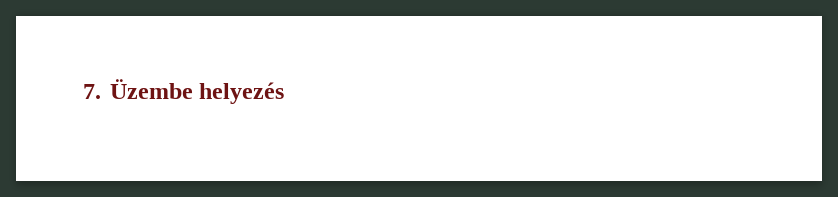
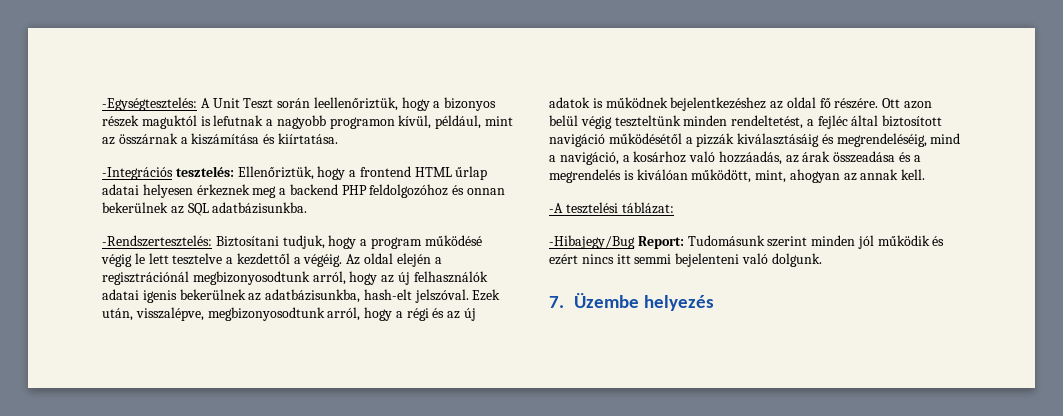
+ -Egységtesztelés: A Unit Teszt során leellenőriztük, hogy a bizonyos részek maguktól is lefutnak a nagyobb programon kívül, például, mint az összárnak a kiszámítása és kiírtatása.
+ -Integrációs tesztelés: Ellenőriztük, hogy a frontend HTML űrlap adatai helyesen érkeznek meg a backend PHP feldolgozóhoz és onnan bekerülnek az SQL adatbázisunkba.
+ -Rendszertesztelés: Biztosítani tudjuk, hogy a program működésé végig le lett tesztelve a kezdettől a végéig. Az oldal elején a regisztrációnál megbizonyosodtunk arról, hogy az új felhasználók adatai igenis bekerülnek az adatbázisunkba, hash-elt jelszóval. Ezek után, visszalépve, megbizonyosodtunk arról, hogy a régi és az új adatok is működnek bejelentkezéshez az oldal fő részére. Ott azon belül végig teszteltünk minden rendeltetést, a fejléc által biztosított navigáció működésétől a pizzák kiválasztásáig és megrendeléséig, mind a navigáció, a kosárhoz való hozzáadás, az árak összeadása és a megrendelés is kiválóan működött, mint, ahogyan az annak kell.
+ -A tesztelési táblázat:
+ -Hibajegy/Bug Report: Tudomásunk szerint minden jól működik és ezért nincs itt semmi bejelenteni való dolgunk.

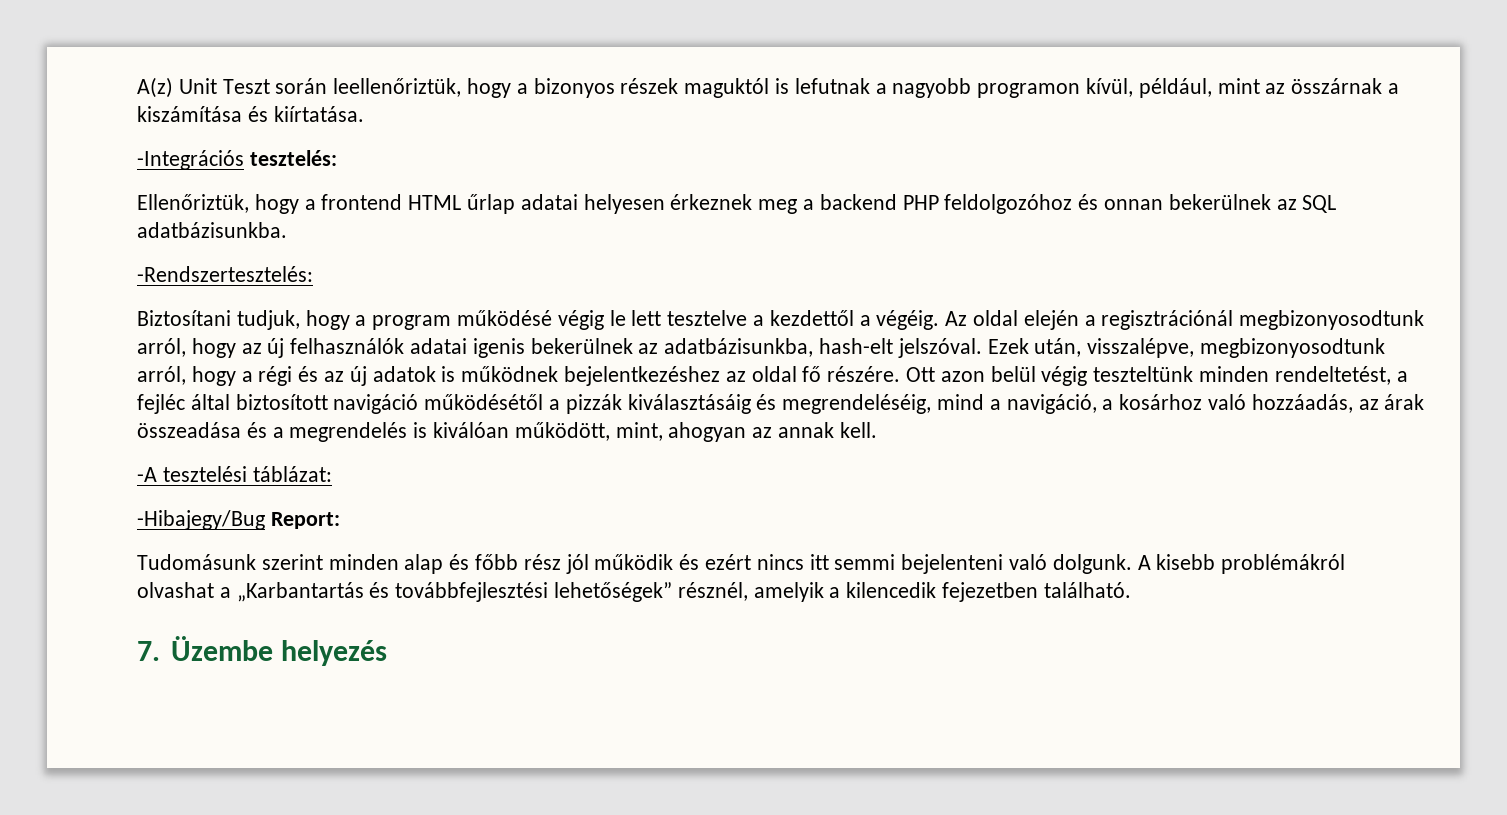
- -Egységtesztelés: A Unit Teszt során leellenőriztük, hogy a bizonyos részek maguktól is lefutnak a nagyobb programon kívül, például, mint az összárnak a kiszámítása és kiírtatása.
+ A(z) Unit Teszt során leellenőriztük, hogy a bizonyos részek maguktól is lefutnak a nagyobb programon kívül, például, mint az összárnak a kiszámítása és kiírtatása.
- -Integrációs tesztelés: Ellenőriztük, hogy a frontend HTML űrlap adatai helyesen érkeznek meg a backend PHP feldolgozóhoz és onnan bekerülnek az SQL adatbázisunkba.
+ -Integrációs tesztelés:
+ Ellenőriztük, hogy a frontend HTML űrlap adatai helyesen érkeznek meg a backend PHP feldolgozóhoz és onnan bekerülnek az SQL adatbázisunkba.
- -Rendszertesztelés: Biztosítani tudjuk, hogy a program működésé végig le lett tesztelve a kezdettől a végéig.
+ -Rendszertesztelés:
+ Biztosítani tudjuk, hogy a program működésé végig le lett tesztelve a kezdettől a végéig.
- -Hibajegy/Bug Report: Tudomásunk szerint minden jól működik és ezért nincs itt semmi bejelenteni való dolgunk.
+ -Hibajegy/Bug Report:
+ Tudomásunk szerint minden alap és főbb rész jól működik és ezért nincs itt semmi bejelenteni való dolgunk. A kisebb problémákról olvashat a „Karbantartás és továbbfejlesztési lehetőségek” résznél, amelyik a kilencedik fejezetben található.

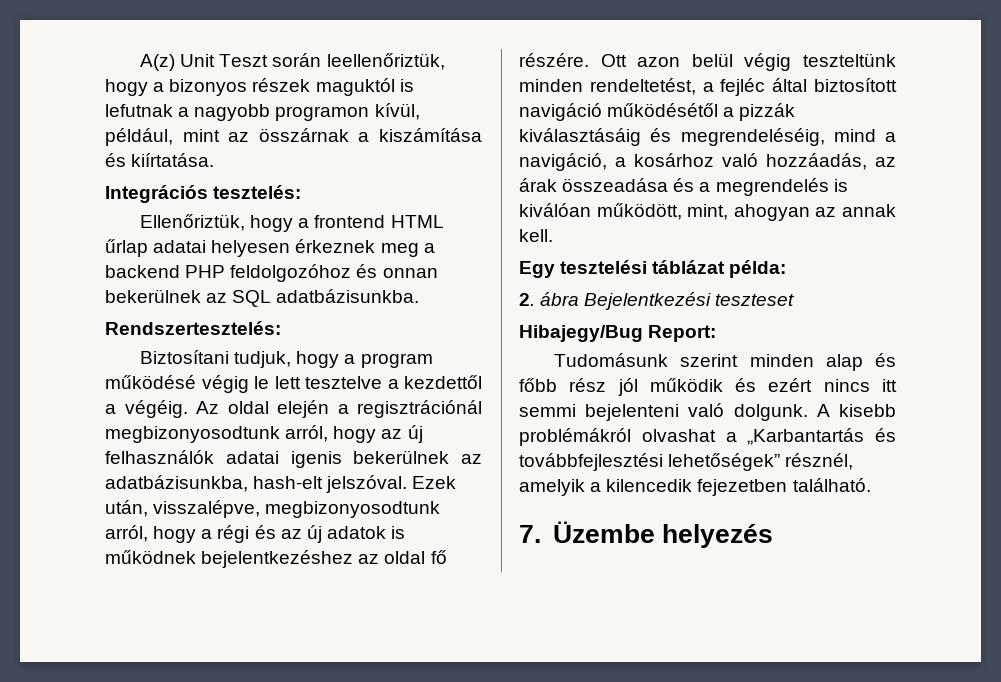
- -Integrációs tesztelés:
+ Integrációs tesztelés:
- -Rendszertesztelés:
+ Rendszertesztelés:
- -A tesztelési táblázat:
- -Hibajegy/Bug Report:
+ Egy tesztelési táblázat példa:
+ 2. ábra Bejelentkezési teszteset
+ Hibajegy/Bug Report:

